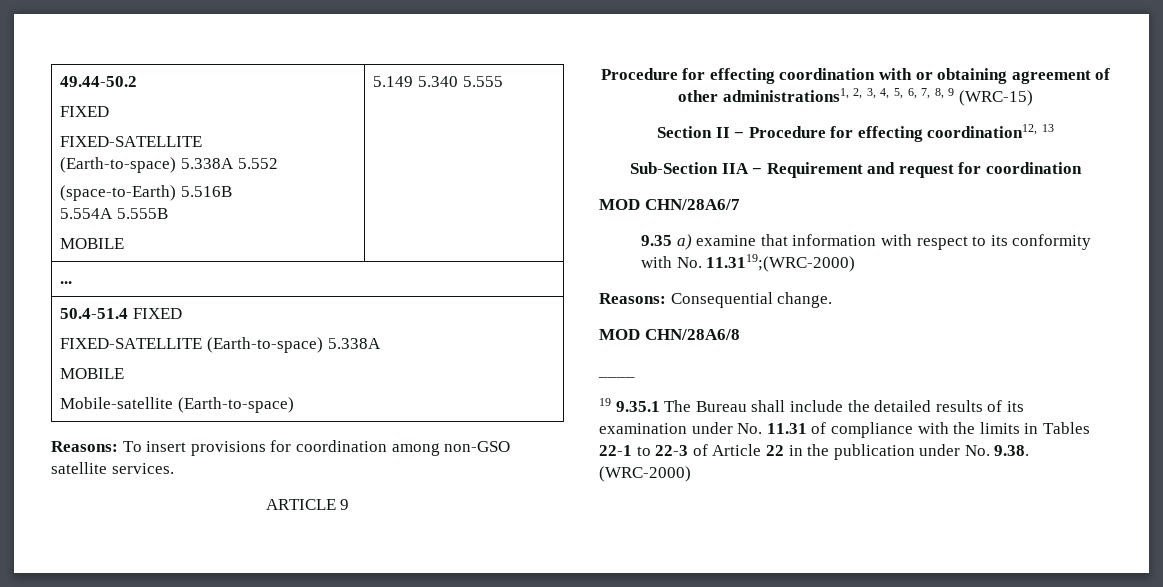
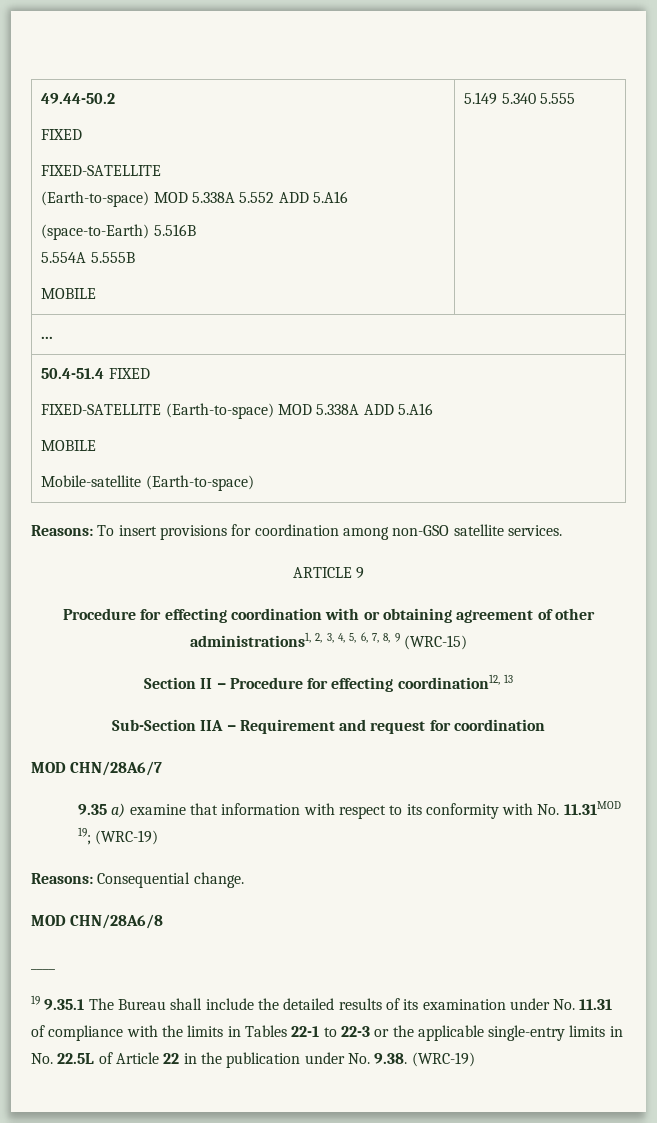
  49.44-50.2
  FIXED
  FIXED-SATELLITE
- (Earth-to-space) 5.338A 5.552
+ (Earth-to-space) MOD 5.338A 5.552 ADD 5.A16
  50.4-51.4 FIXED
- FIXED-SATELLITE (Earth-to-space) 5.338A
+ FIXED-SATELLITE (Earth-to-space) MOD 5.338A ADD 5.A16
- 9.35 a) examine that information with respect to its conformity with No. 11.3119;(WRC-2000)
+ 9.35 a) examine that information with respect to its conformity with No. 11.31MOD 19; (WRC-19)
- 19 9.35.1 The Bureau shall include the detailed results of its examination under No. 11.31 of compliance with the limits in Tables 22-1 to 22-3 of Article 22 in the publication under No. 9.38. (WRC-2000)
+ 19 9.35.1 The Bureau shall include the detailed results of its examination under No. 11.31 of compliance with the limits in Tables 22-1 to 22-3 or the applicable single-entry limits in No. 22.5L of Article 22 in the publication under No. 9.38. (WRC-19)

